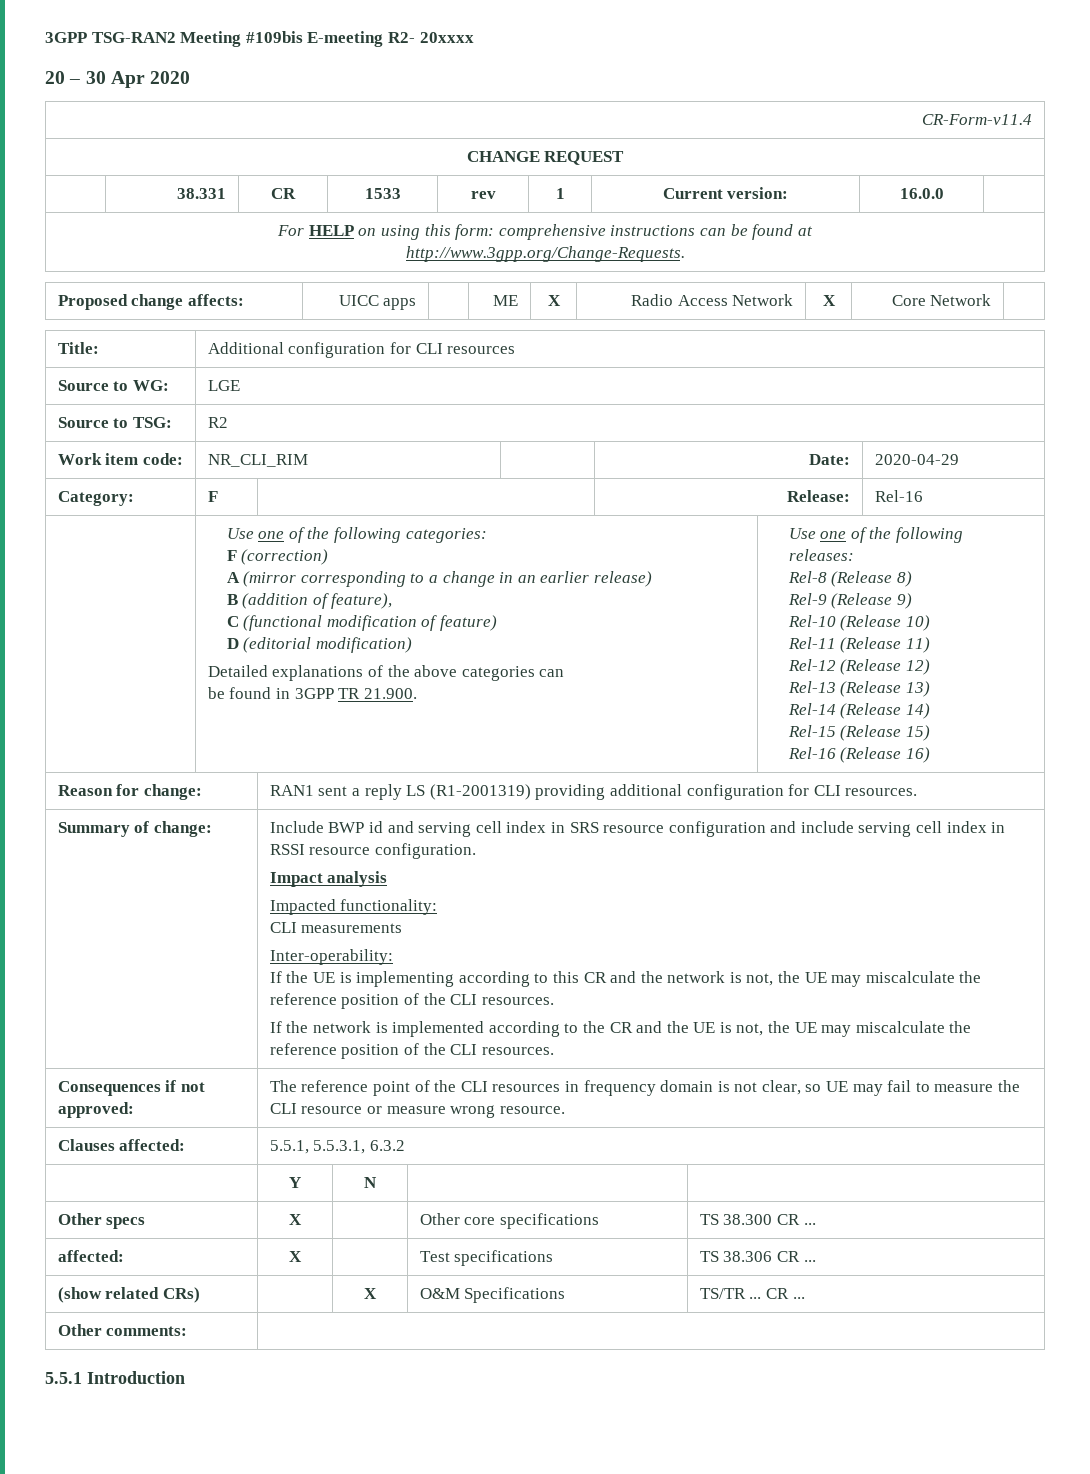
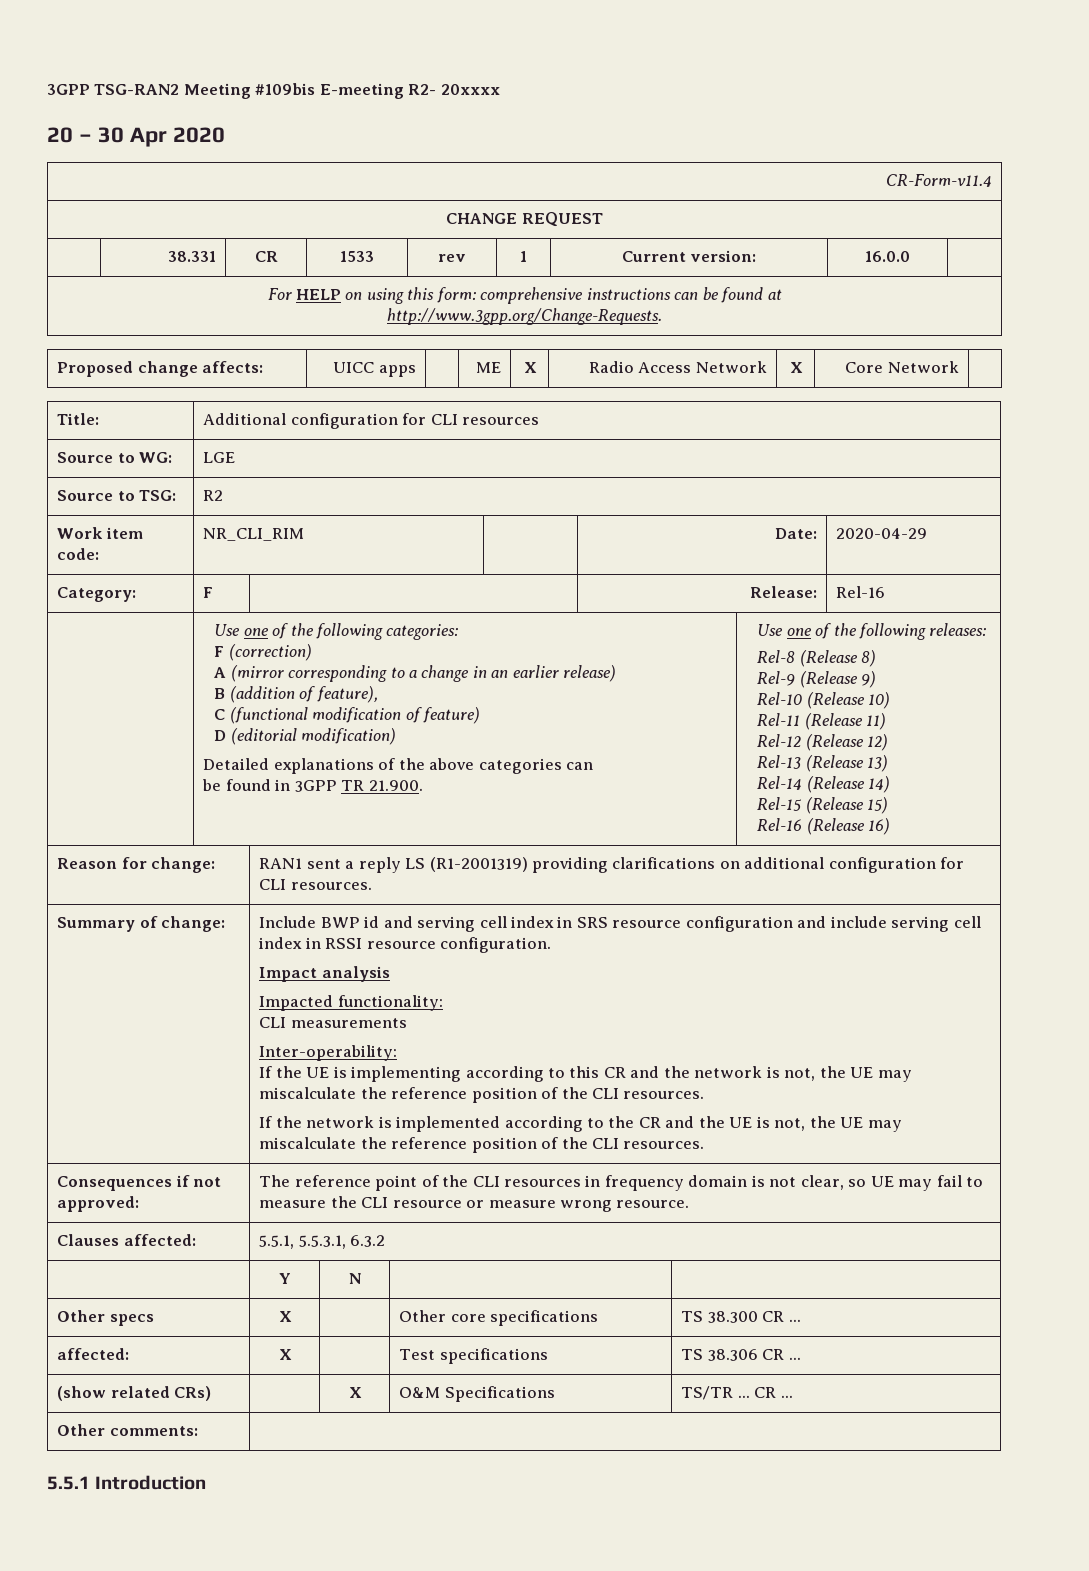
- Reason for change: | RAN1 sent a reply LS (R1-2001319) providing additional configuration for CLI resources.
+ Reason for change: | RAN1 sent a reply LS (R1-2001319) providing clarifications on additional configuration for CLI resources.

